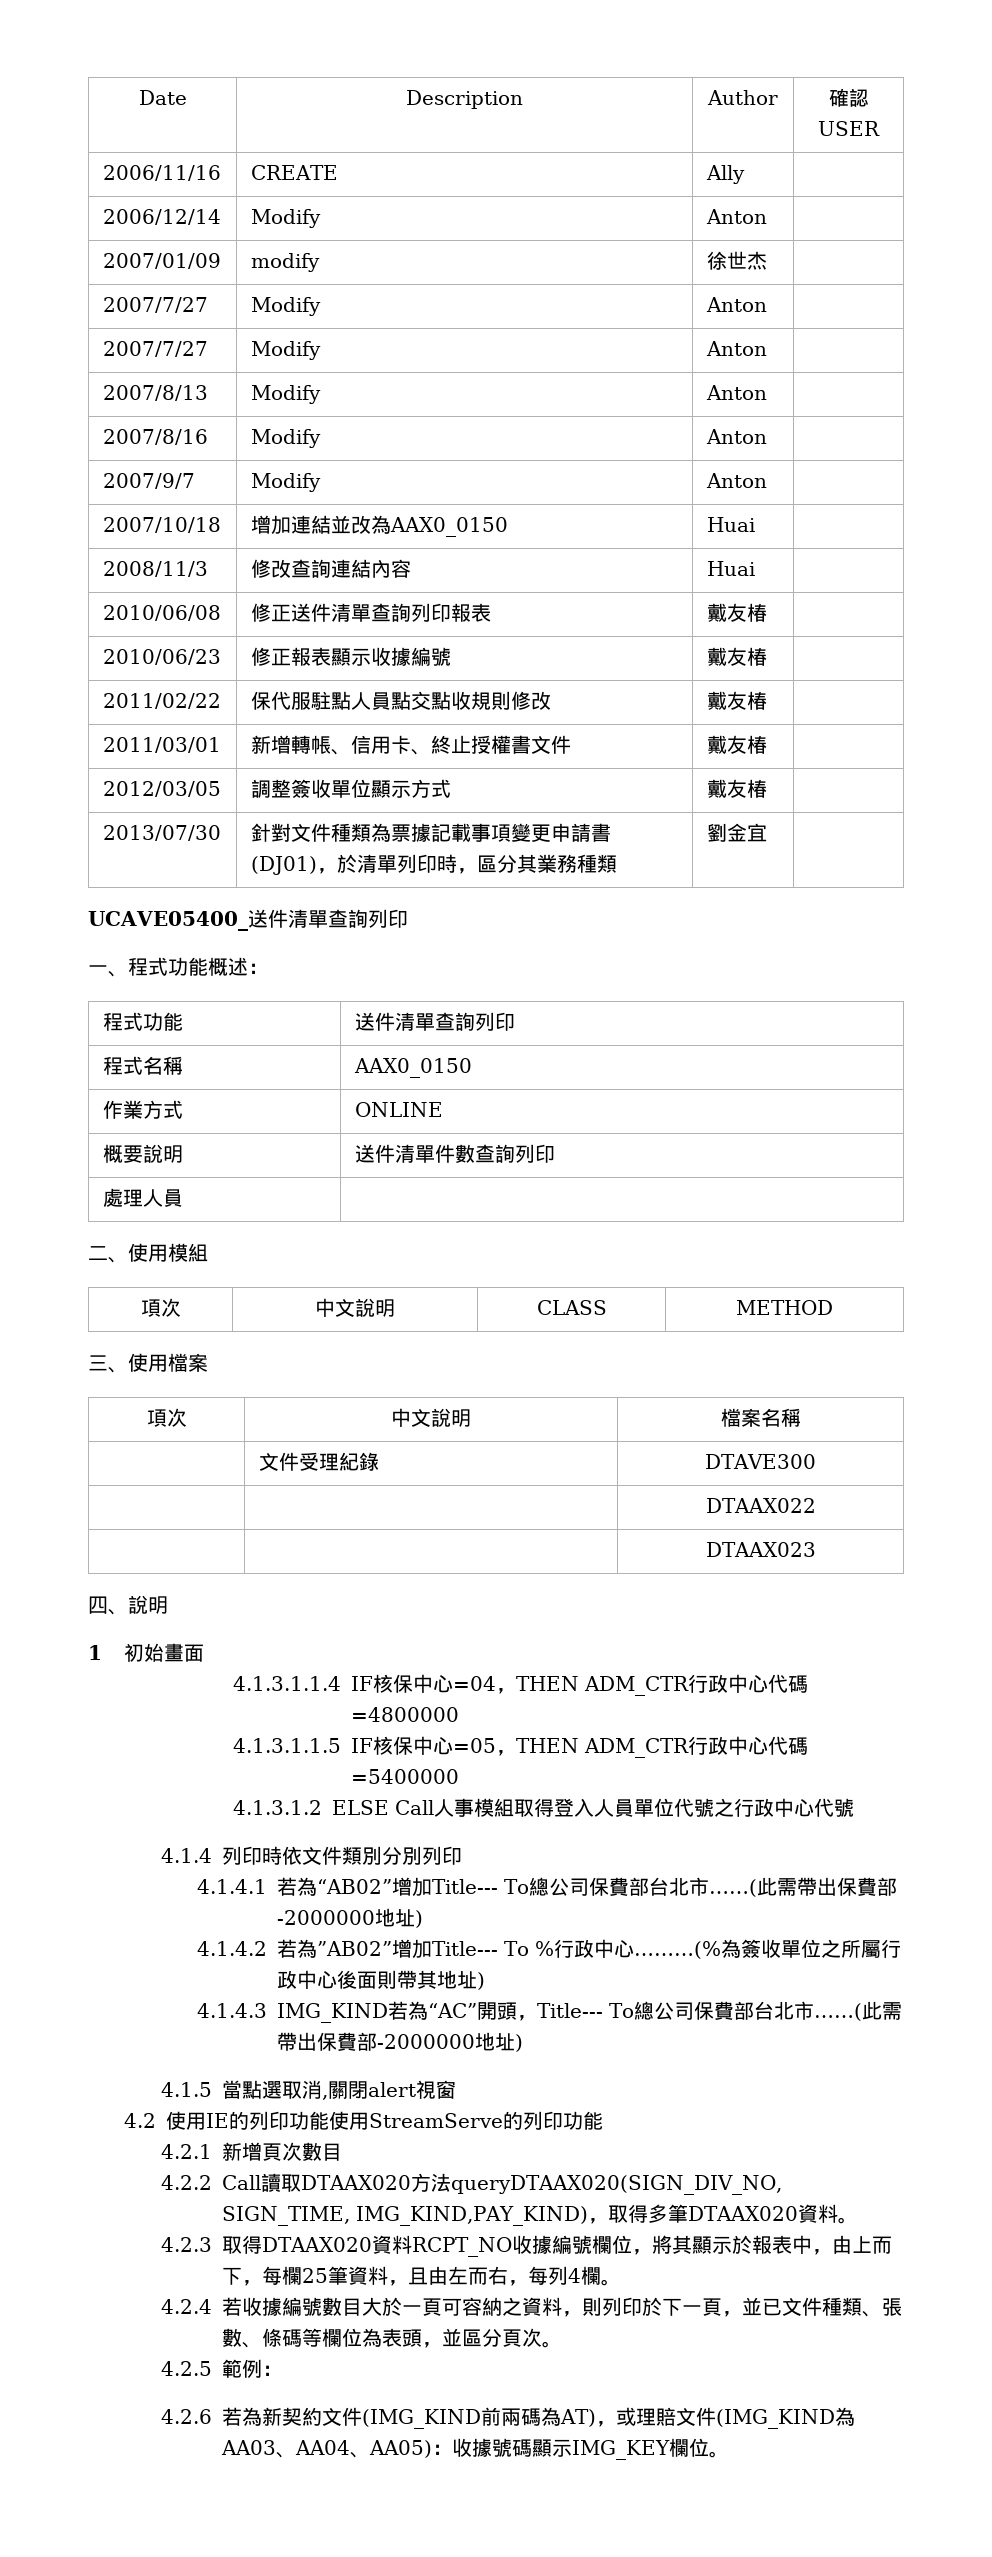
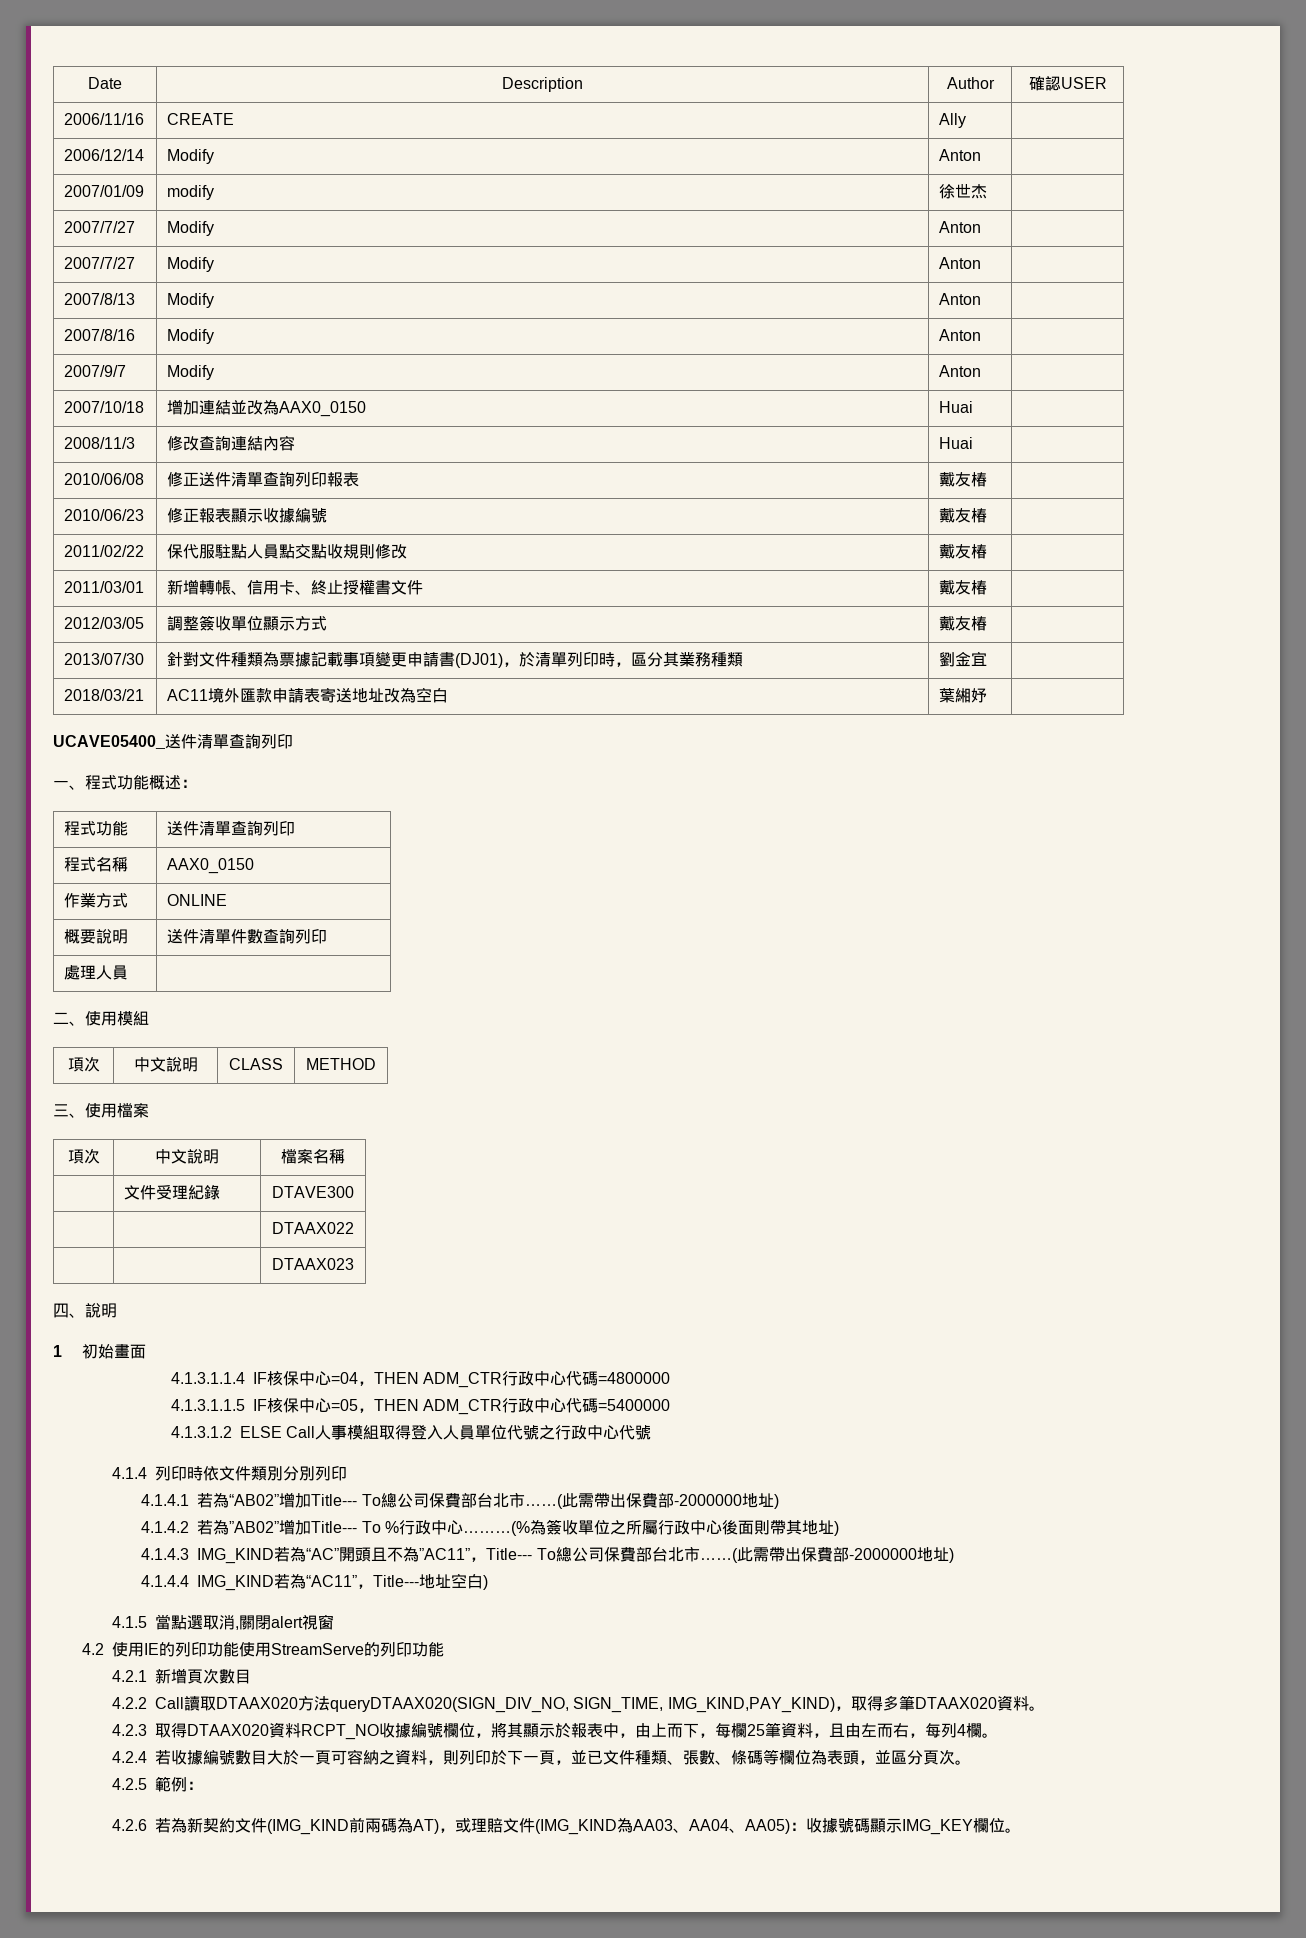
+ 2018/03/21 | AC11境外匯款申請表寄送地址改為空白 | 葉緗妤 |
- 4.1.4.3 IMG_KIND若為“AC”開頭，Title--- To總公司保費部台北市……(此需帶出保費部-2000000地址)
+ 4.1.4.3 IMG_KIND若為“AC”開頭且不為”AC11”，Title--- To總公司保費部台北市……(此需帶出保費部-2000000地址)
+ 4.1.4.4 IMG_KIND若為“AC11”，Title---地址空白)

